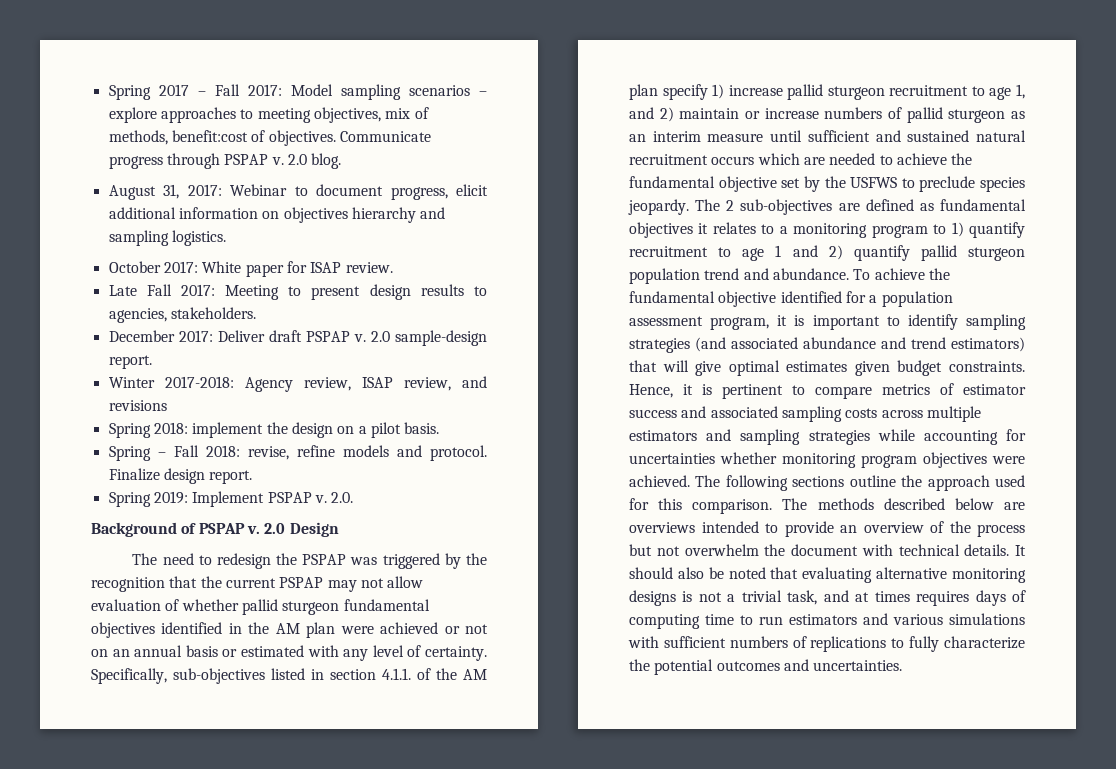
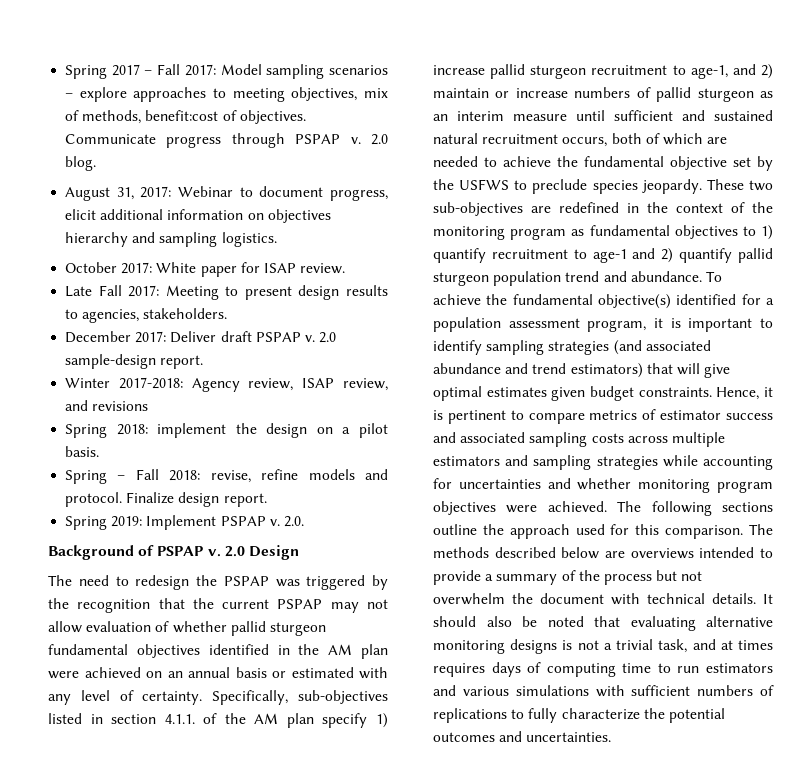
- The need to redesign the PSPAP was triggered by the recognition that the current PSPAP may not allow evaluation of whether pallid sturgeon fundamental objectives identified in the AM plan were achieved or not on an annual basis or estimated with any level of certainty.
+ The need to redesign the PSPAP was triggered by the recognition that the current PSPAP may not allow evaluation of whether pallid sturgeon fundamental objectives identified in the AM plan were achieved on an annual basis or estimated with any level of certainty.
- Specifically, sub-objectives listed in section 4.1.1. of the AM plan specify 1) increase pallid sturgeon recruitment to age 1, and 2) maintain or increase numbers of pallid sturgeon as an interim measure until sufficient and sustained natural recruitment occurs which are needed to achieve the fundamental objective set by the USFWS to preclude species jeopardy.
+ Specifically, sub-objectives listed in section 4.1.1. of the AM plan specify 1) increase pallid sturgeon recruitment to age-1, and 2) maintain or increase numbers of pallid sturgeon as an interim measure until sufficient and sustained natural recruitment occurs, both of which are needed to achieve the fundamental objective set by the USFWS to preclude species jeopardy.
- The 2 sub-objectives are defined as fundamental objectives it relates to a monitoring program to 1) quantify recruitment to age 1 and 2) quantify pallid sturgeon population trend and abundance.
+ These two sub-objectives are redefined in the context of the monitoring program as fundamental objectives to 1) quantify recruitment to age-1 and 2) quantify pallid sturgeon population trend and abundance.
- To achieve the fundamental objective identified for a population assessment program, it is important to identify sampling strategies (and associated abundance and trend estimators) that will give optimal estimates given budget constraints.
+ To achieve the fundamental objective(s) identified for a population assessment program, it is important to identify sampling strategies (and associated abundance and trend estimators) that will give optimal estimates given budget constraints.
- Hence, it is pertinent to compare metrics of estimator success and associated sampling costs across multiple estimators and sampling strategies while accounting for uncertainties whether monitoring program objectives were achieved.
+ Hence, it is pertinent to compare metrics of estimator success and associated sampling costs across multiple estimators and sampling strategies while accounting for uncertainties and whether monitoring program objectives were achieved.
- The methods described below are overviews intended to provide an overview of the process but not overwhelm the document with technical details.
+ The methods described below are overviews intended to provide a summary of the process but not overwhelm the document with technical details.

